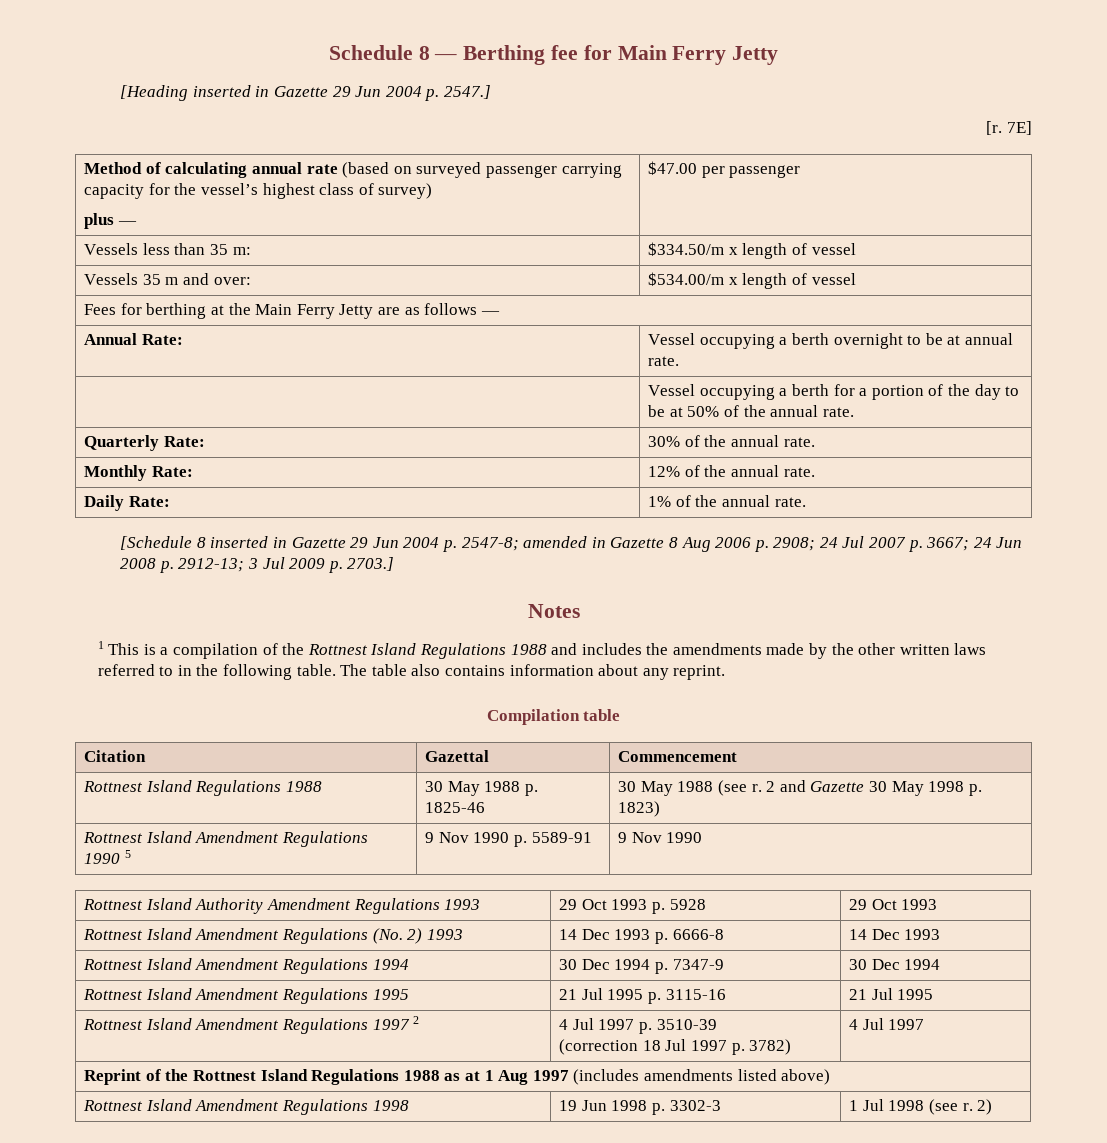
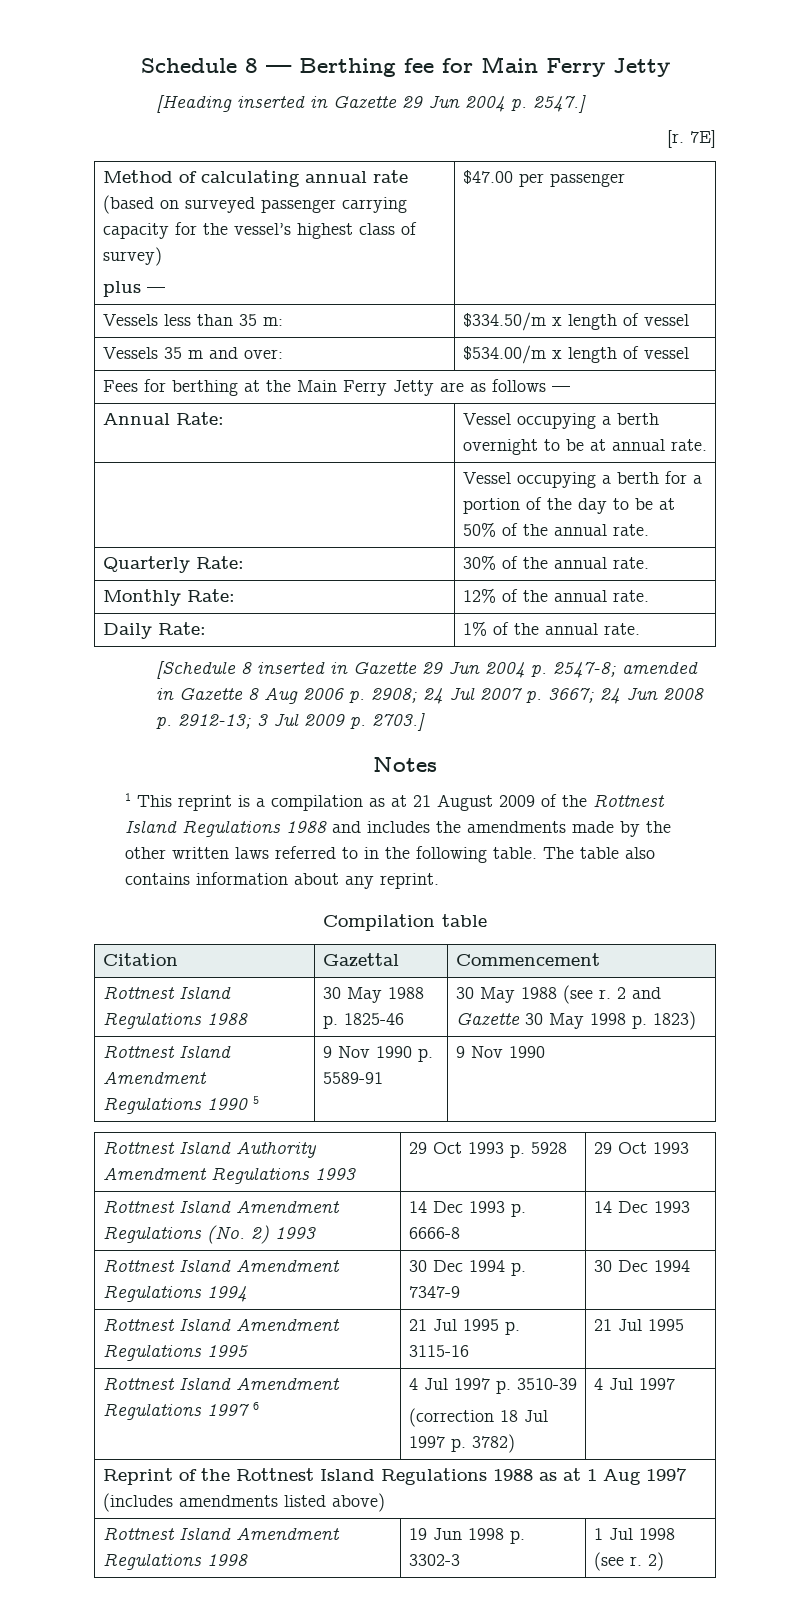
- 1 This is a compilation of the Rottnest Island Regulations 1988 and includes the amendments made by the other written laws referred to in the following table.
+ 1 This reprint is a compilation as at 21 August 2009 of the Rottnest Island Regulations 1988 and includes the amendments made by the other written laws referred to in the following table.
- Rottnest Island Amendment Regulations 1997 2 | 4 Jul 1997 p. 3510-39
+ Rottnest Island Amendment Regulations 1997 6 | 4 Jul 1997 p. 3510-39

